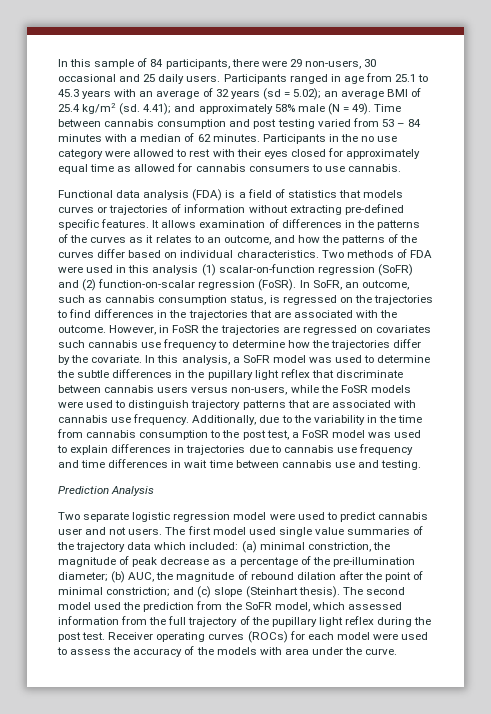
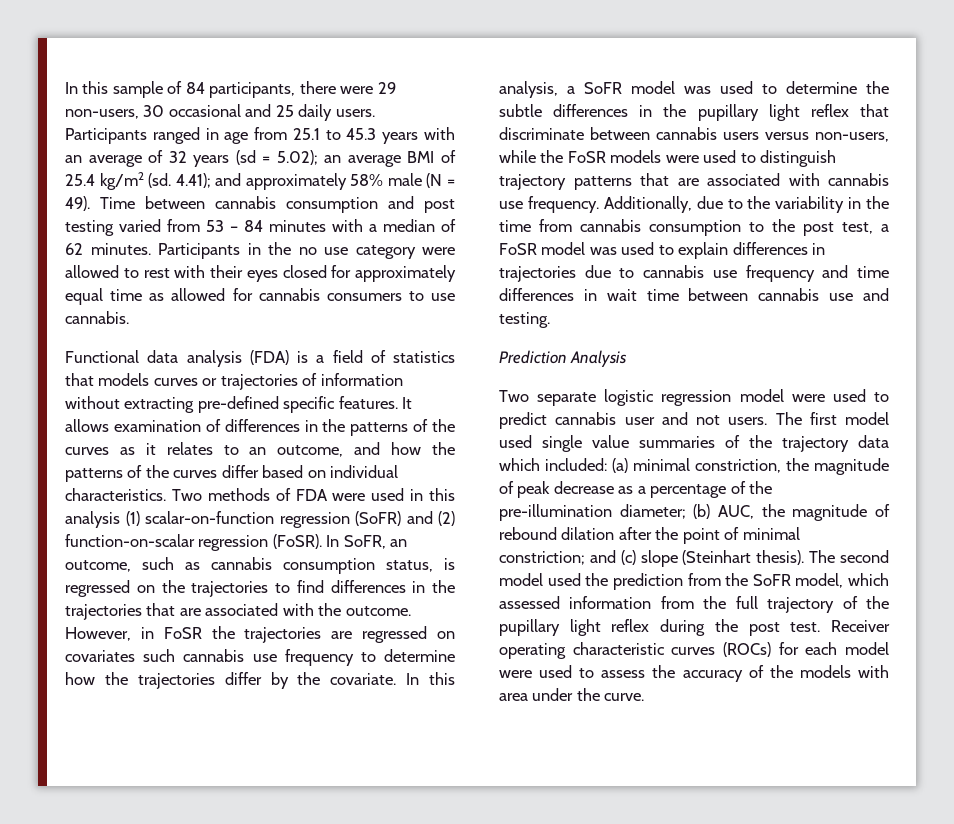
- Receiver operating curves (ROCs) for each model were used to assess the accuracy of the models with area under the curve.
+ Receiver operating characteristic curves (ROCs) for each model were used to assess the accuracy of the models with area under the curve.

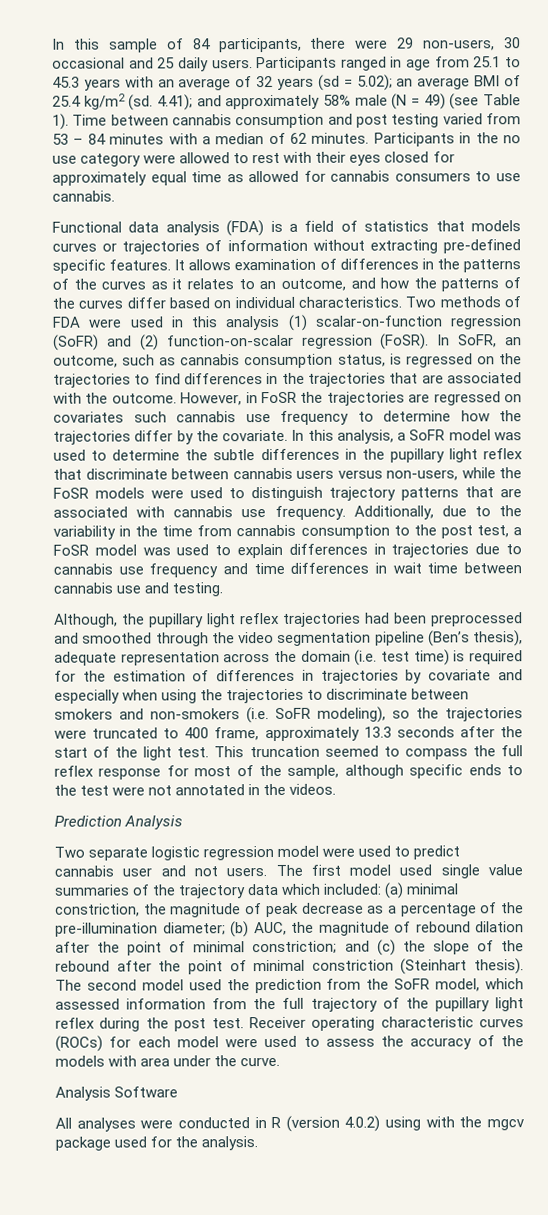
- 4.41); and approximately 58% male (N = 49).
+ 4.41); and approximately 58% male (N = 49) (see Table 1).
+ Although, the pupillary light reflex trajectories had been preprocessed and smoothed through the video segmentation pipeline (Ben’s thesis), adequate representation across the domain (i.e. test time) is required for the estimation of differences in trajectories by covariate and especially when using the trajectories to discriminate between smokers and non-smokers (i.e. SoFR modeling), so the trajectories were truncated to 400 frame, approximately 13.3 seconds after the start of the light test. This truncation seemed to compass the full reflex response for most of the sample, although specific ends to the test were not annotated in the videos.
- The first model used single value summaries of the trajectory data which included: (a) minimal constriction, the magnitude of peak decrease as a percentage of the pre-illumination diameter; (b) AUC, the magnitude of rebound dilation after the point of minimal constriction; and (c) slope (Steinhart thesis).
+ The first model used single value summaries of the trajectory data which included: (a) minimal constriction, the magnitude of peak decrease as a percentage of the pre-illumination diameter; (b) AUC, the magnitude of rebound dilation after the point of minimal constriction; and (c) the slope of the rebound after the point of minimal constriction (Steinhart thesis).
+ Analysis Software
+ All analyses were conducted in R (version 4.0.2) using with the mgcv package used for the analysis.

